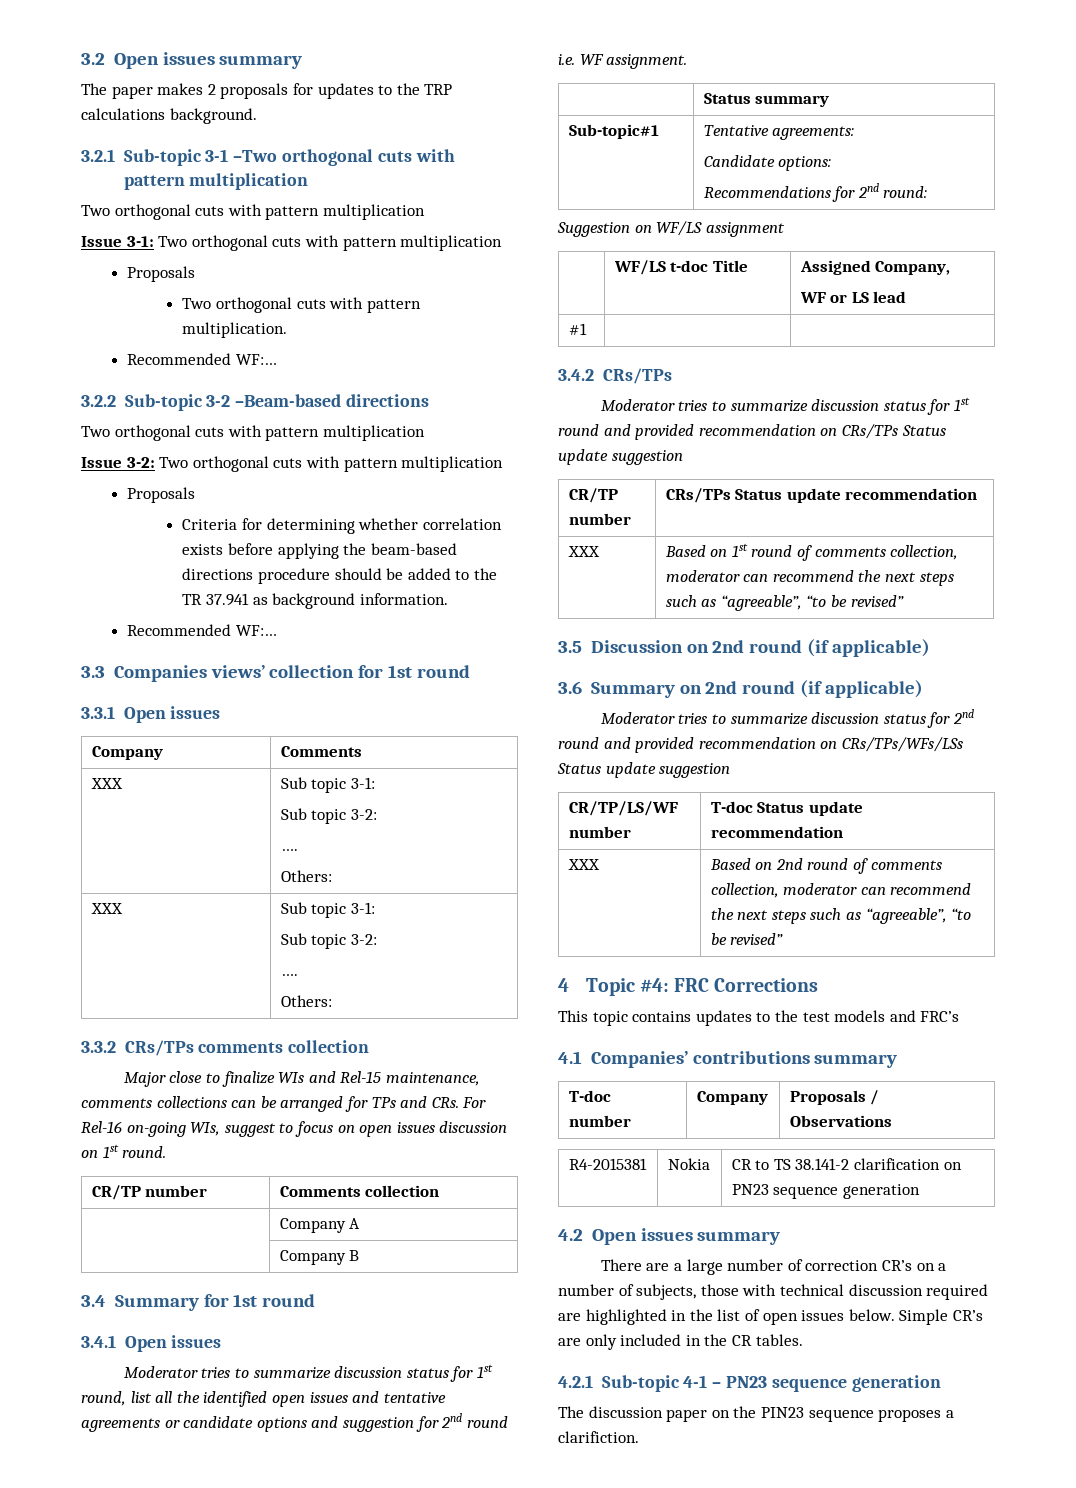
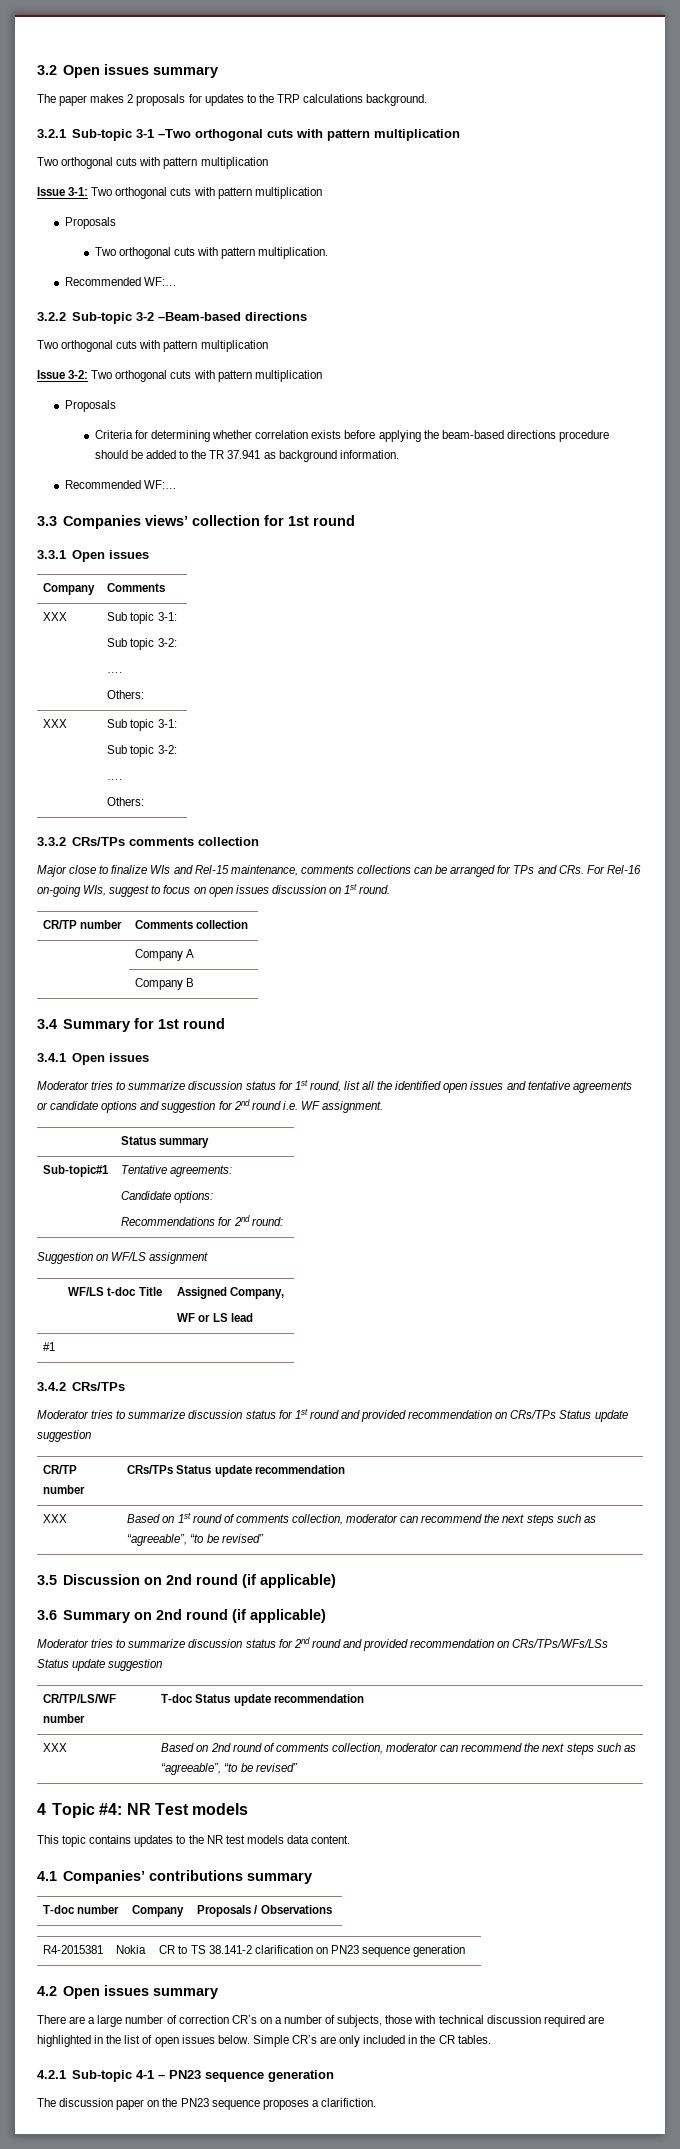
- 4 Topic #4: FRC Corrections
+ 4 Topic #4: NR Test models
- This topic contains updates to the test models and FRC’s
+ This topic contains updates to the NR test models data content.
- The discussion paper on the PIN23 sequence proposes a clarifiction.
+ The discussion paper on the PN23 sequence proposes a clarifiction.

